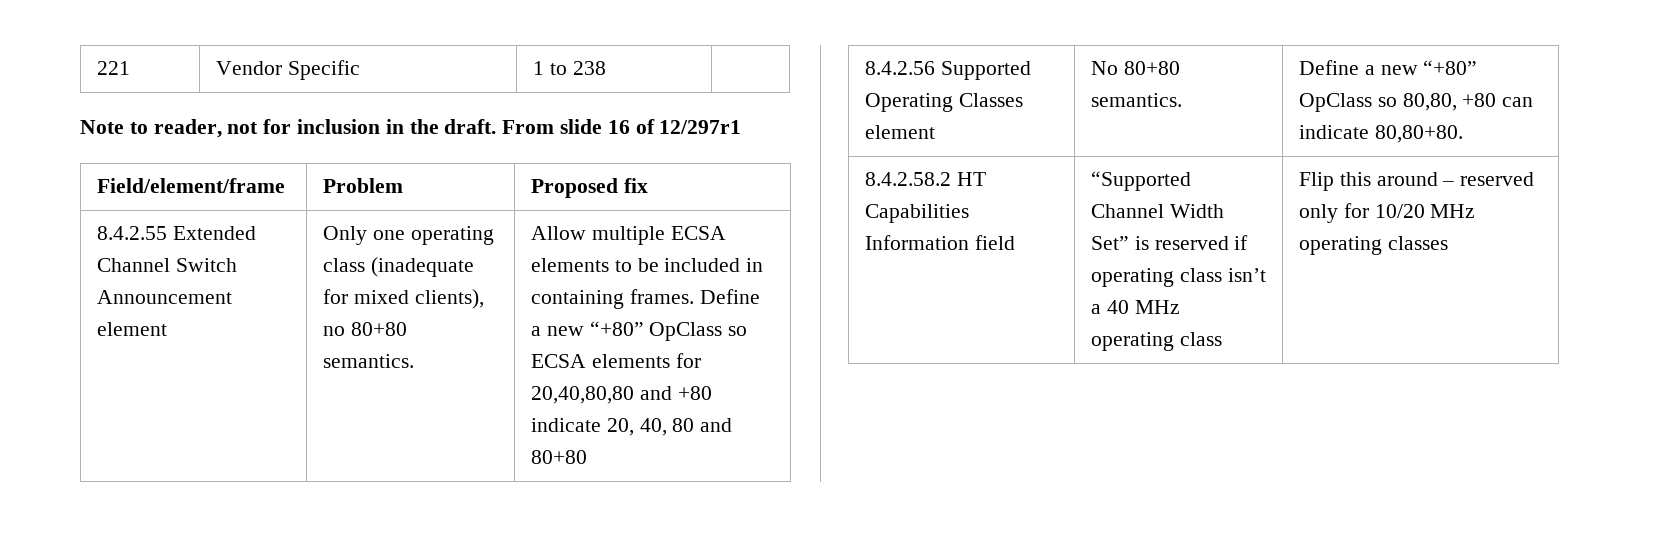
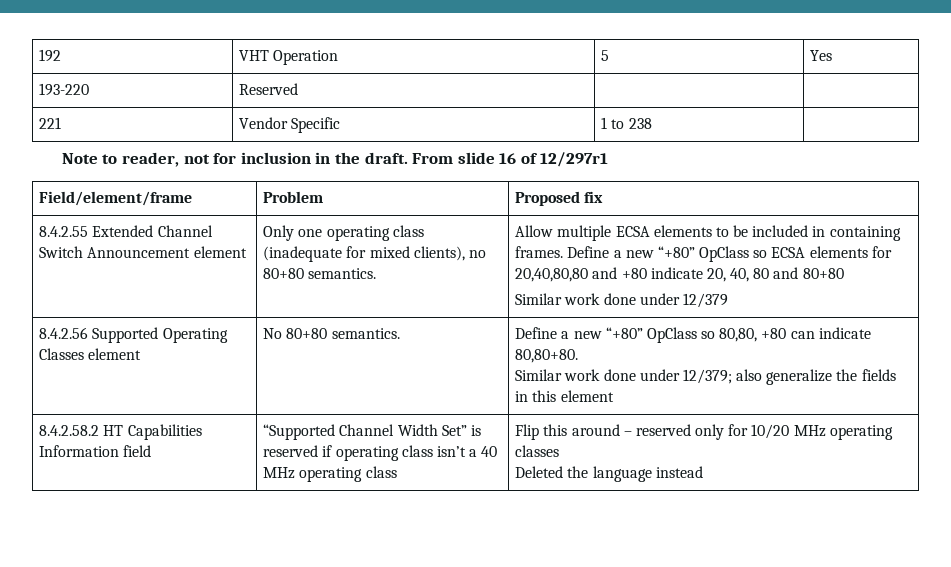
+ 192 | VHT Operation | 5 | Yes
+ 193-220 | Reserved | |
+ Similar work done under 12/379
  8.4.2.56 Supported Operating Classes element | No 80+80 semantics. | Define a new “+80” OpClass so 80,80, +80 can indicate 80,80+80.
+ Similar work done under 12/379; also generalize the fields in this element
  8.4.2.58.2 HT Capabilities Information field | “Supported Channel Width Set” is reserved if operating class isn’t a 40 MHz operating class | Flip this around – reserved only for 10/20 MHz operating classes
+ Deleted the language instead

